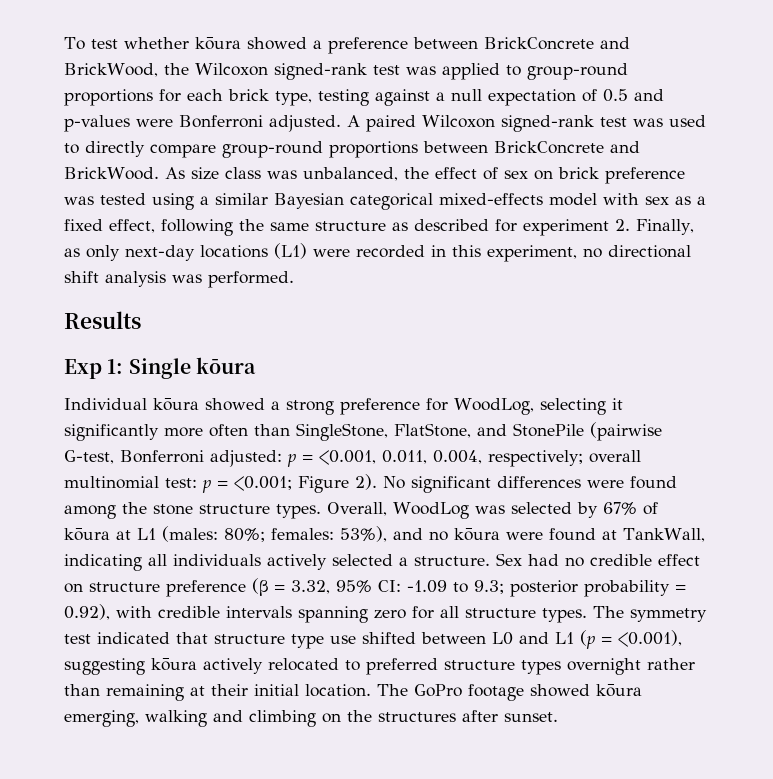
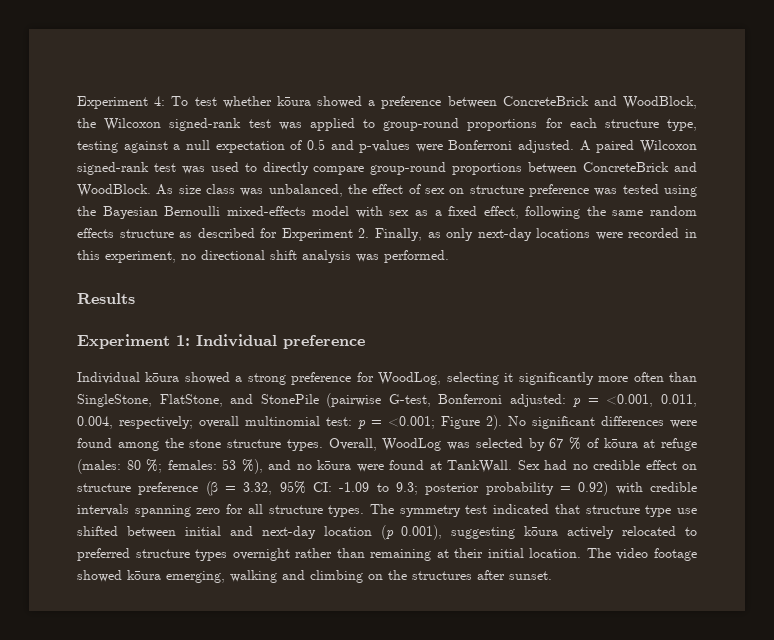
- To test whether kōura showed a preference between BrickConcrete and BrickWood, the Wilcoxon signed-rank test was applied to group-round proportions for each brick type, testing against a null expectation of 0.5 and p-values were Bonferroni adjusted.
+ Experiment 4: To test whether kōura showed a preference between ConcreteBrick and WoodBlock, the Wilcoxon signed-rank test was applied to group-round proportions for each structure type, testing against a null expectation of 0.5 and p-values were Bonferroni adjusted.
- A paired Wilcoxon signed-rank test was used to directly compare group-round proportions between BrickConcrete and BrickWood.
+ A paired Wilcoxon signed-rank test was used to directly compare group-round proportions between ConcreteBrick and WoodBlock.
- As size class was unbalanced, the effect of sex on brick preference was tested using a similar Bayesian categorical mixed-effects model with sex as a fixed effect, following the same structure as described for experiment 2. Finally, as only next-day locations (L1) were recorded in this experiment, no directional shift analysis was performed.
+ As size class was unbalanced, the effect of sex on structure preference was tested using the Bayesian Bernoulli mixed-effects model with sex as a fixed effect, following the same random effects structure as described for Experiment 2. Finally, as only next-day locations were recorded in this experiment, no directional shift analysis was performed.
- Exp 1: Single kōura
+ Experiment 1: Individual preference
- Overall, WoodLog was selected by 67% of kōura at L1 (males: 80%; females: 53%), and no kōura were found at TankWall, indicating all individuals actively selected a structure.
+ Overall, WoodLog was selected by 67 % of kōura at refuge (males: 80 %; females: 53 %), and no kōura were found at TankWall.
- Sex had no credible effect on structure preference (β = 3.32, 95% CI: -1.09 to 9.3; posterior probability = 0.92), with credible intervals spanning zero for all structure types.
+ Sex had no credible effect on structure preference (β = 3.32, 95% CI: -1.09 to 9.3; posterior probability = 0.92) with credible intervals spanning zero for all structure types.
- The symmetry test indicated that structure type use shifted between L0 and L1 (p = <0.001), suggesting kōura actively relocated to preferred structure types overnight rather than remaining at their initial location.
+ The symmetry test indicated that structure type use shifted between initial and next-day location (p 0.001), suggesting kōura actively relocated to preferred structure types overnight rather than remaining at their initial location.
- The GoPro footage showed kōura emerging, walking and climbing on the structures after sunset.
+ The video footage showed kōura emerging, walking and climbing on the structures after sunset.

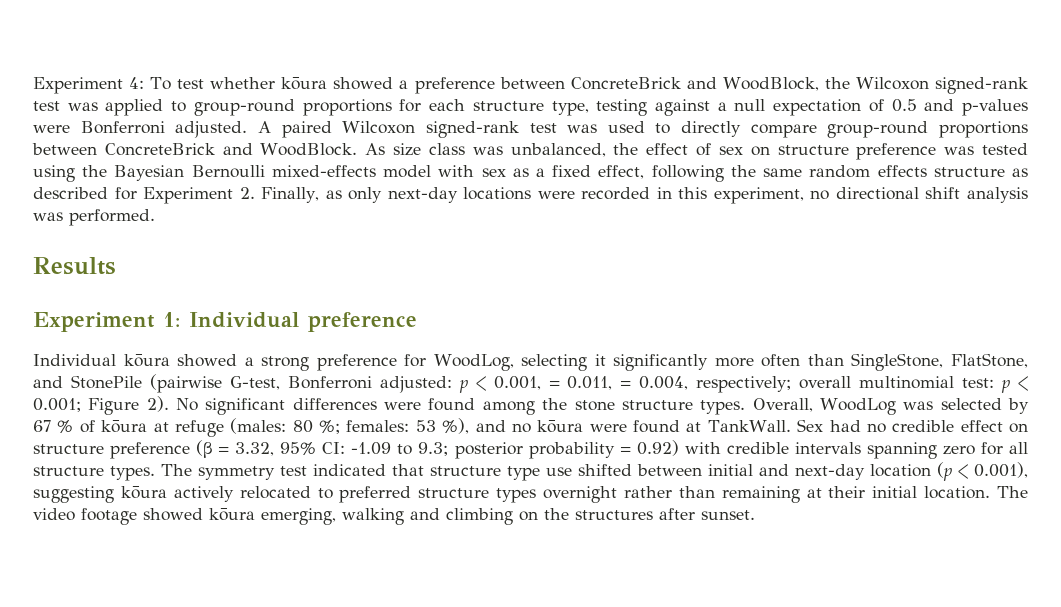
- Individual kōura showed a strong preference for WoodLog, selecting it significantly more often than SingleStone, FlatStone, and StonePile (pairwise G-test, Bonferroni adjusted: p = <0.001, 0.011, 0.004, respectively; overall multinomial test: p = <0.001; Figure 2).
+ Individual kōura showed a strong preference for WoodLog, selecting it significantly more often than SingleStone, FlatStone, and StonePile (pairwise G-test, Bonferroni adjusted: p < 0.001, = 0.011, = 0.004, respectively; overall multinomial test: p < 0.001; Figure 2).
- The symmetry test indicated that structure type use shifted between initial and next-day location (p 0.001), suggesting kōura actively relocated to preferred structure types overnight rather than remaining at their initial location.
+ The symmetry test indicated that structure type use shifted between initial and next-day location (p < 0.001), suggesting kōura actively relocated to preferred structure types overnight rather than remaining at their initial location.

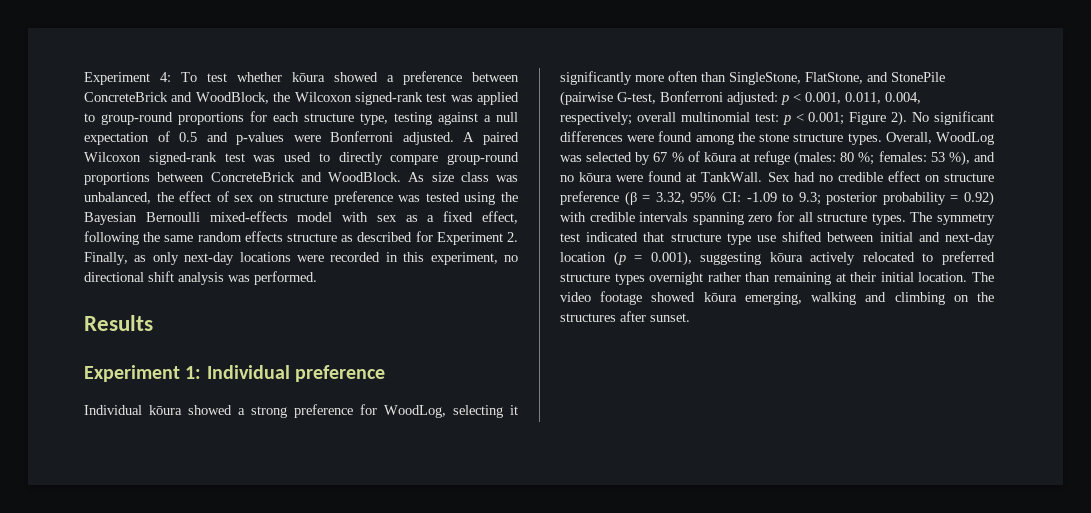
- Individual kōura showed a strong preference for WoodLog, selecting it significantly more often than SingleStone, FlatStone, and StonePile (pairwise G-test, Bonferroni adjusted: p < 0.001, = 0.011, = 0.004, respectively; overall multinomial test: p < 0.001; Figure 2).
+ Individual kōura showed a strong preference for WoodLog, selecting it significantly more often than SingleStone, FlatStone, and StonePile (pairwise G-test, Bonferroni adjusted: p < 0.001, 0.011, 0.004, respectively; overall multinomial test: p < 0.001; Figure 2).
- The symmetry test indicated that structure type use shifted between initial and next-day location (p < 0.001), suggesting kōura actively relocated to preferred structure types overnight rather than remaining at their initial location.
+ The symmetry test indicated that structure type use shifted between initial and next-day location (p = 0.001), suggesting kōura actively relocated to preferred structure types overnight rather than remaining at their initial location.

